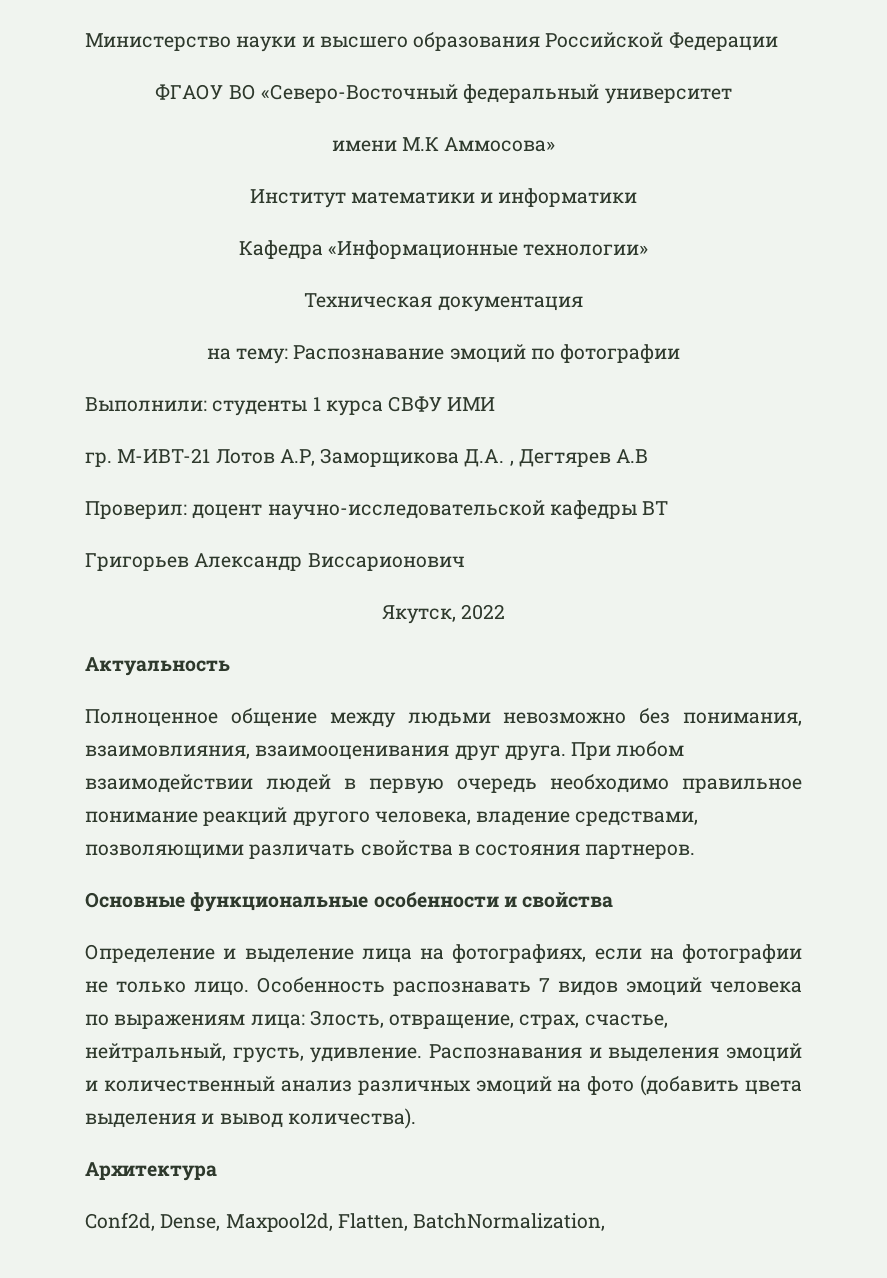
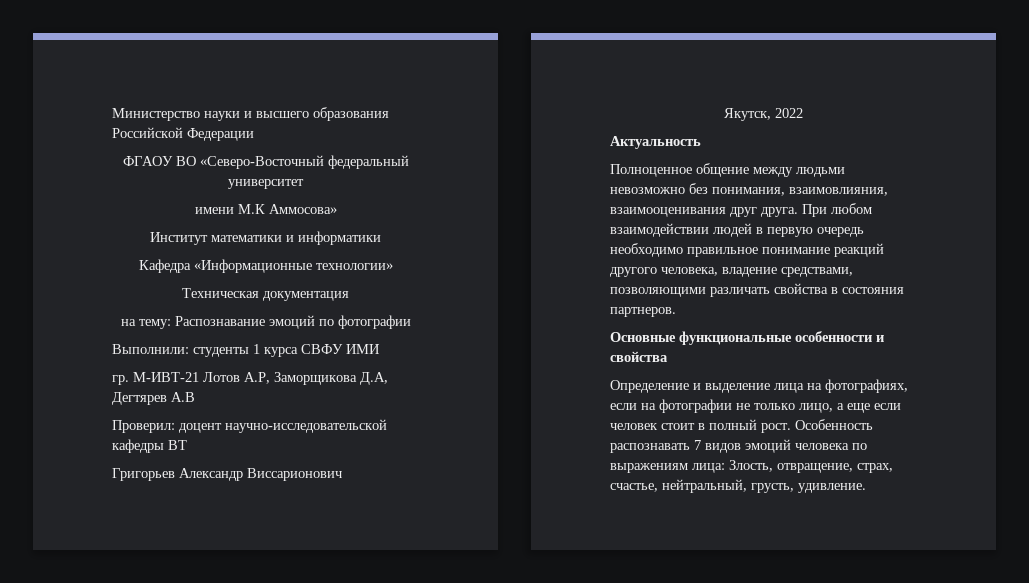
- М-ИВТ-21 Лотов А.Р, Заморщикова Д.A. , Дегтярев А.В
+ М-ИВТ-21 Лотов А.Р, Заморщикова Д.A, Дегтярев А.В
- Определение и выделение лица на фотографиях, если на фотографии не только лицо.
+ Определение и выделение лица на фотографиях, если на фотографии не только лицо, а еще если человек стоит в полный рост.
- Распознавания и выделения эмоций и количественный анализ различных эмоций на фото (добавить цвета выделения и вывод количества).
- Архитектура
- Conf2d, Dense, Maxpool2d, Flatten, BatchNormalization,

